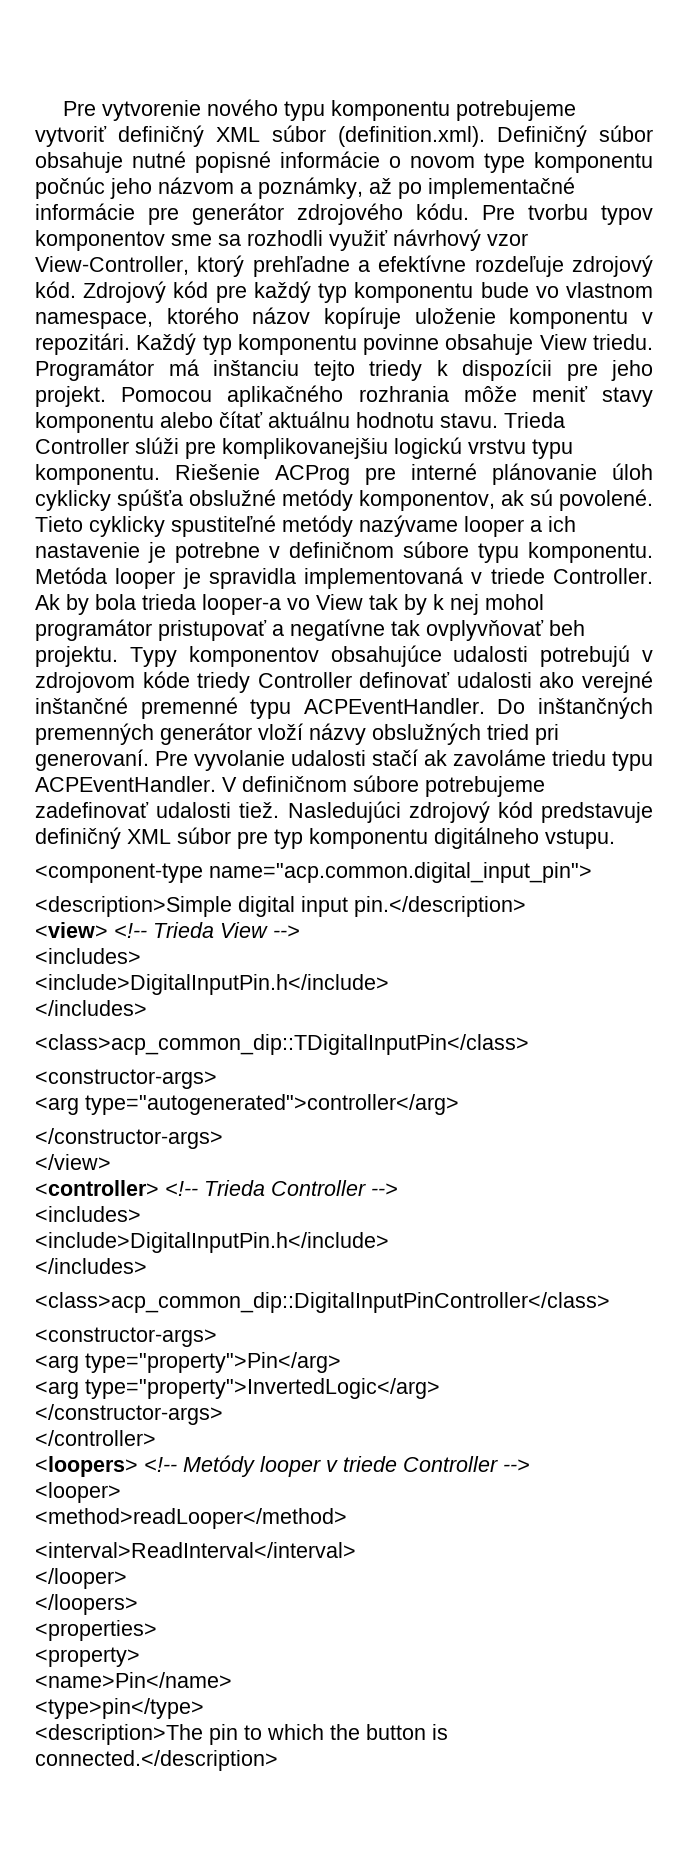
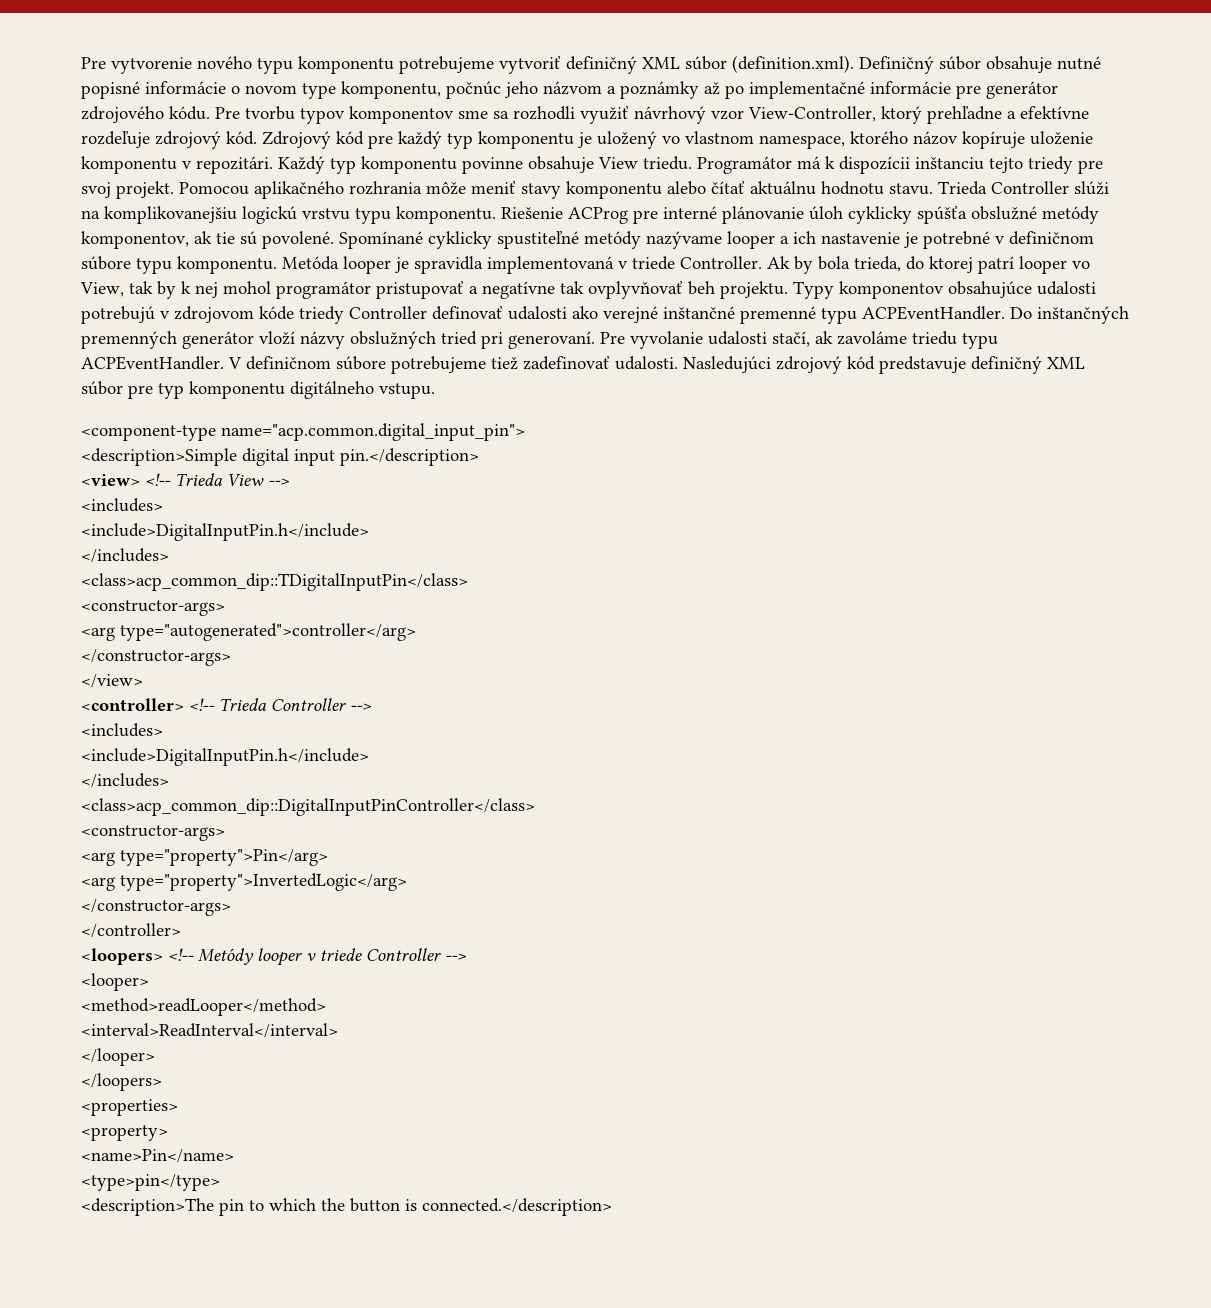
- Pre vytvorenie nového typu komponentu potrebujeme vytvoriť definičný XML súbor (definition.xml). Definičný súbor obsahuje nutné popisné informácie o novom type komponentu počnúc jeho názvom a poznámky, až po implementačné informácie pre generátor zdrojového kódu.
+ Pre vytvorenie nového typu komponentu potrebujeme vytvoriť definičný XML súbor (definition.xml). Definičný súbor obsahuje nutné popisné informácie o novom type komponentu, počnúc jeho názvom a poznámky až po implementačné informácie pre generátor zdrojového kódu.
- Zdrojový kód pre každý typ komponentu bude vo vlastnom namespace, ktorého názov kopíruje uloženie komponentu v repozitári.
+ Zdrojový kód pre každý typ komponentu je uložený vo vlastnom namespace, ktorého názov kopíruje uloženie komponentu v repozitári.
- Programátor má inštanciu tejto triedy k dispozícii pre jeho projekt.
+ Programátor má k dispozícii inštanciu tejto triedy pre svoj projekt.
- Trieda Controller slúži pre komplikovanejšiu logickú vrstvu typu komponentu.
+ Trieda Controller slúži na komplikovanejšiu logickú vrstvu typu komponentu.
- Riešenie ACProg pre interné plánovanie úloh cyklicky spúšťa obslužné metódy komponentov, ak sú povolené.
+ Riešenie ACProg pre interné plánovanie úloh cyklicky spúšťa obslužné metódy komponentov, ak tie sú povolené.
- Tieto cyklicky spustiteľné metódy nazývame looper a ich nastavenie je potrebne v definičnom súbore typu komponentu.
+ Spomínané cyklicky spustiteľné metódy nazývame looper a ich nastavenie je potrebné v definičnom súbore typu komponentu.
- Ak by bola trieda looper-a vo View tak by k nej mohol programátor pristupovať a negatívne tak ovplyvňovať beh projektu.
+ Ak by bola trieda, do ktorej patrí looper vo View, tak by k nej mohol programátor pristupovať a negatívne tak ovplyvňovať beh projektu.
- Pre vyvolanie udalosti stačí ak zavoláme triedu typu ACPEventHandler.
+ Pre vyvolanie udalosti stačí, ak zavoláme triedu typu ACPEventHandler.
- V definičnom súbore potrebujeme zadefinovať udalosti tiež.
+ V definičnom súbore potrebujeme tiež zadefinovať udalosti.

